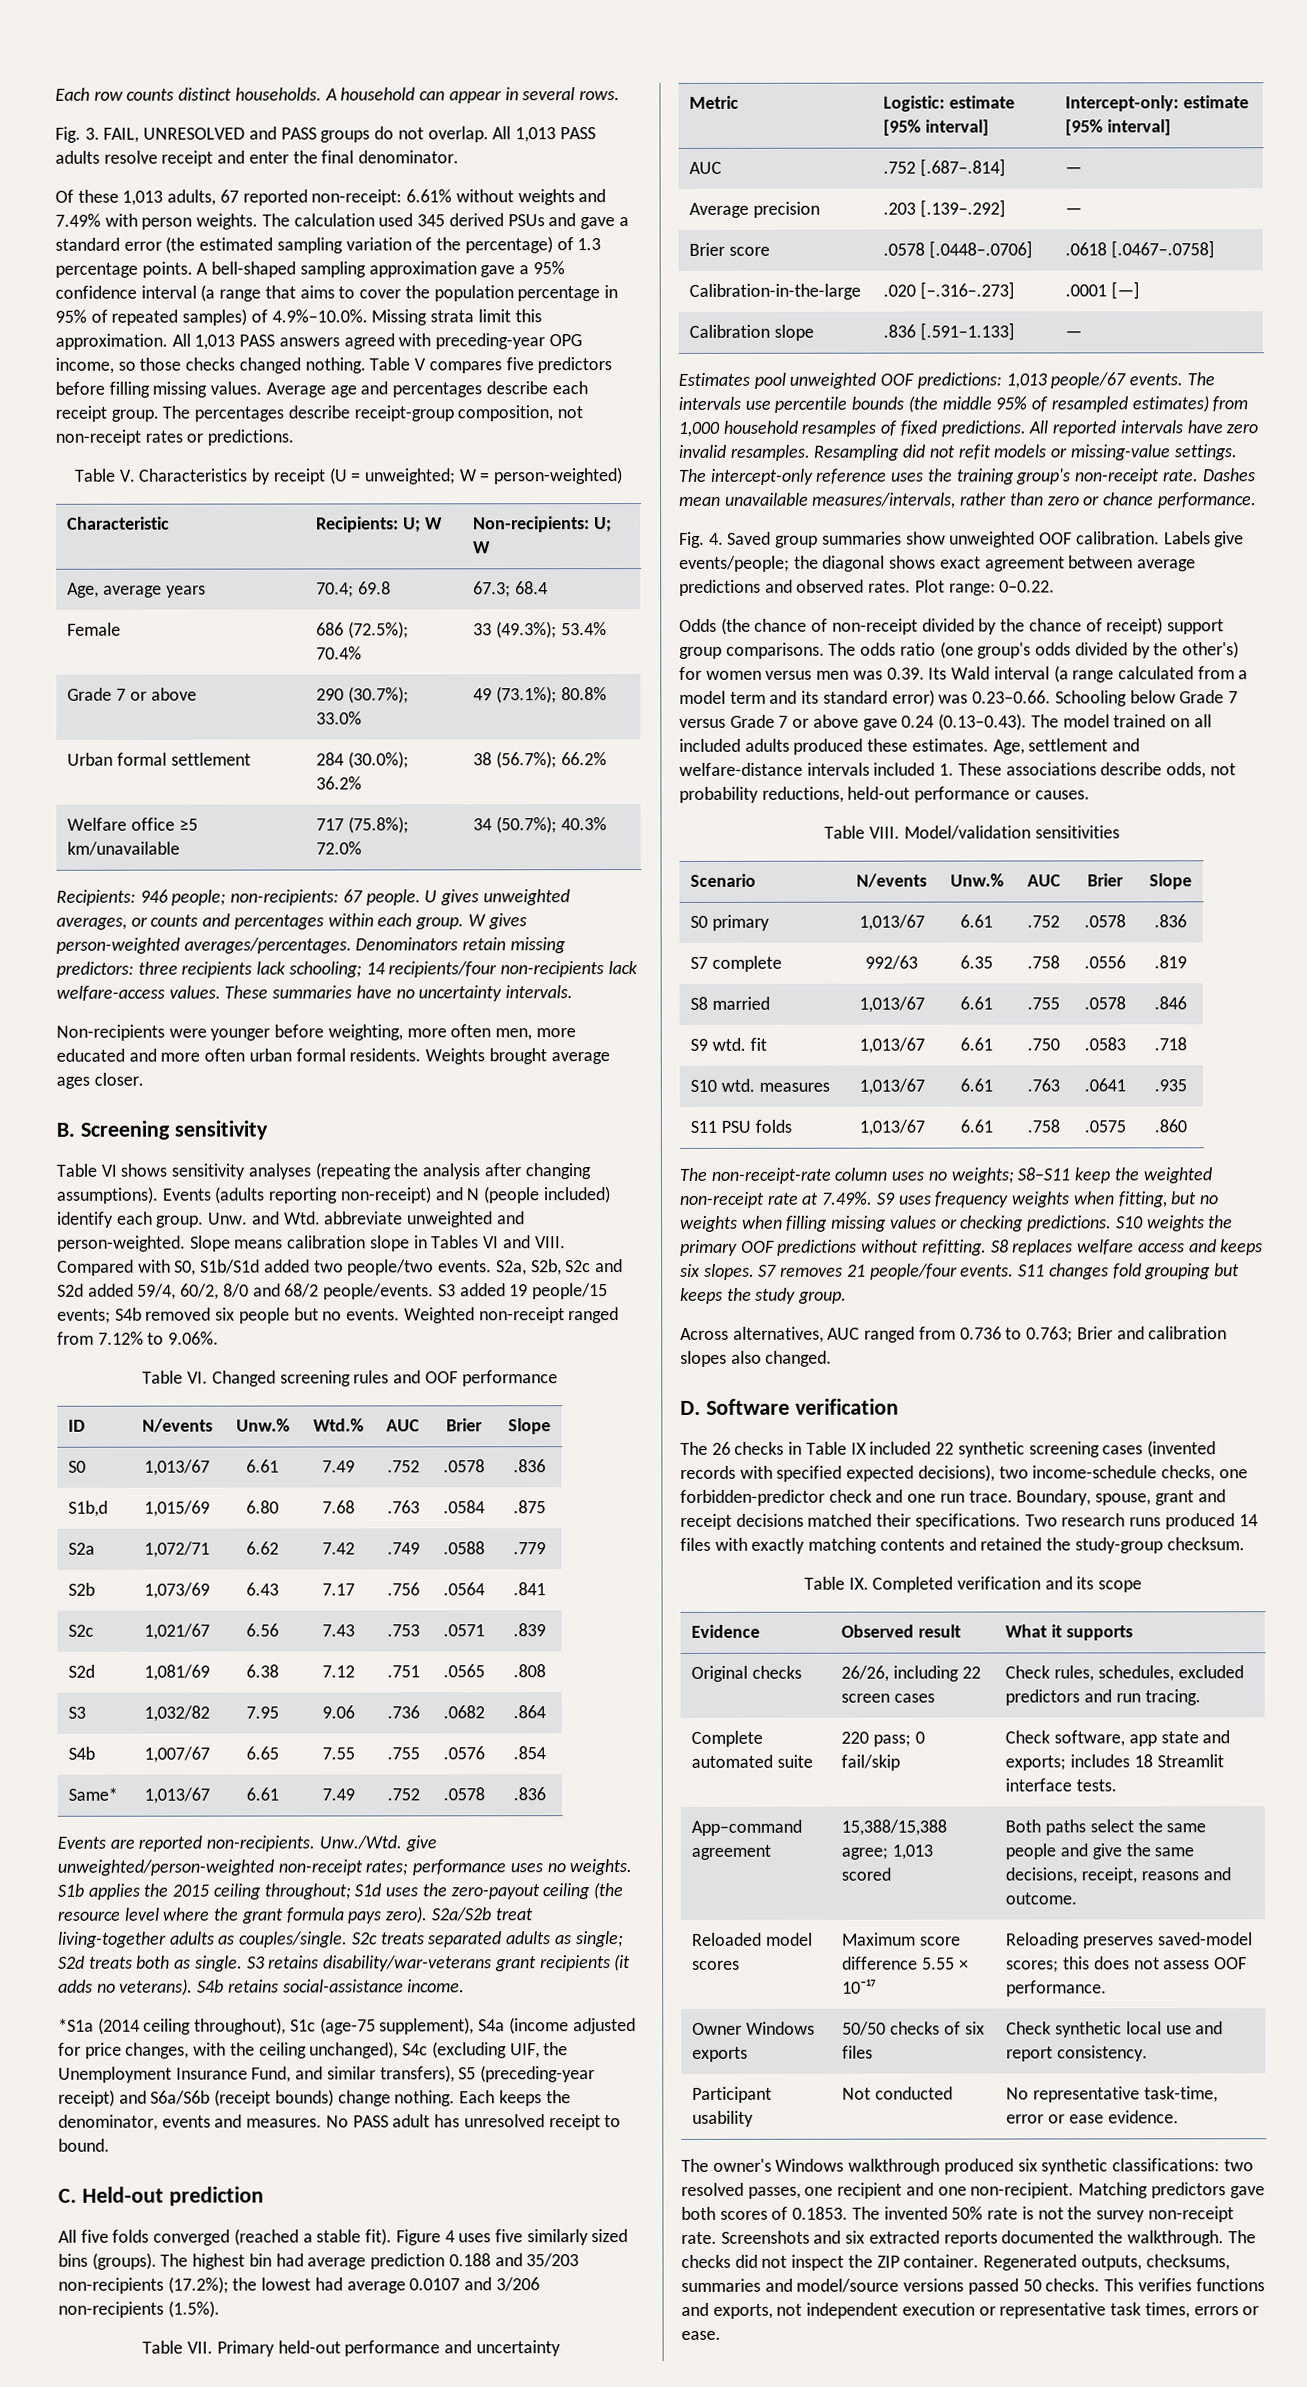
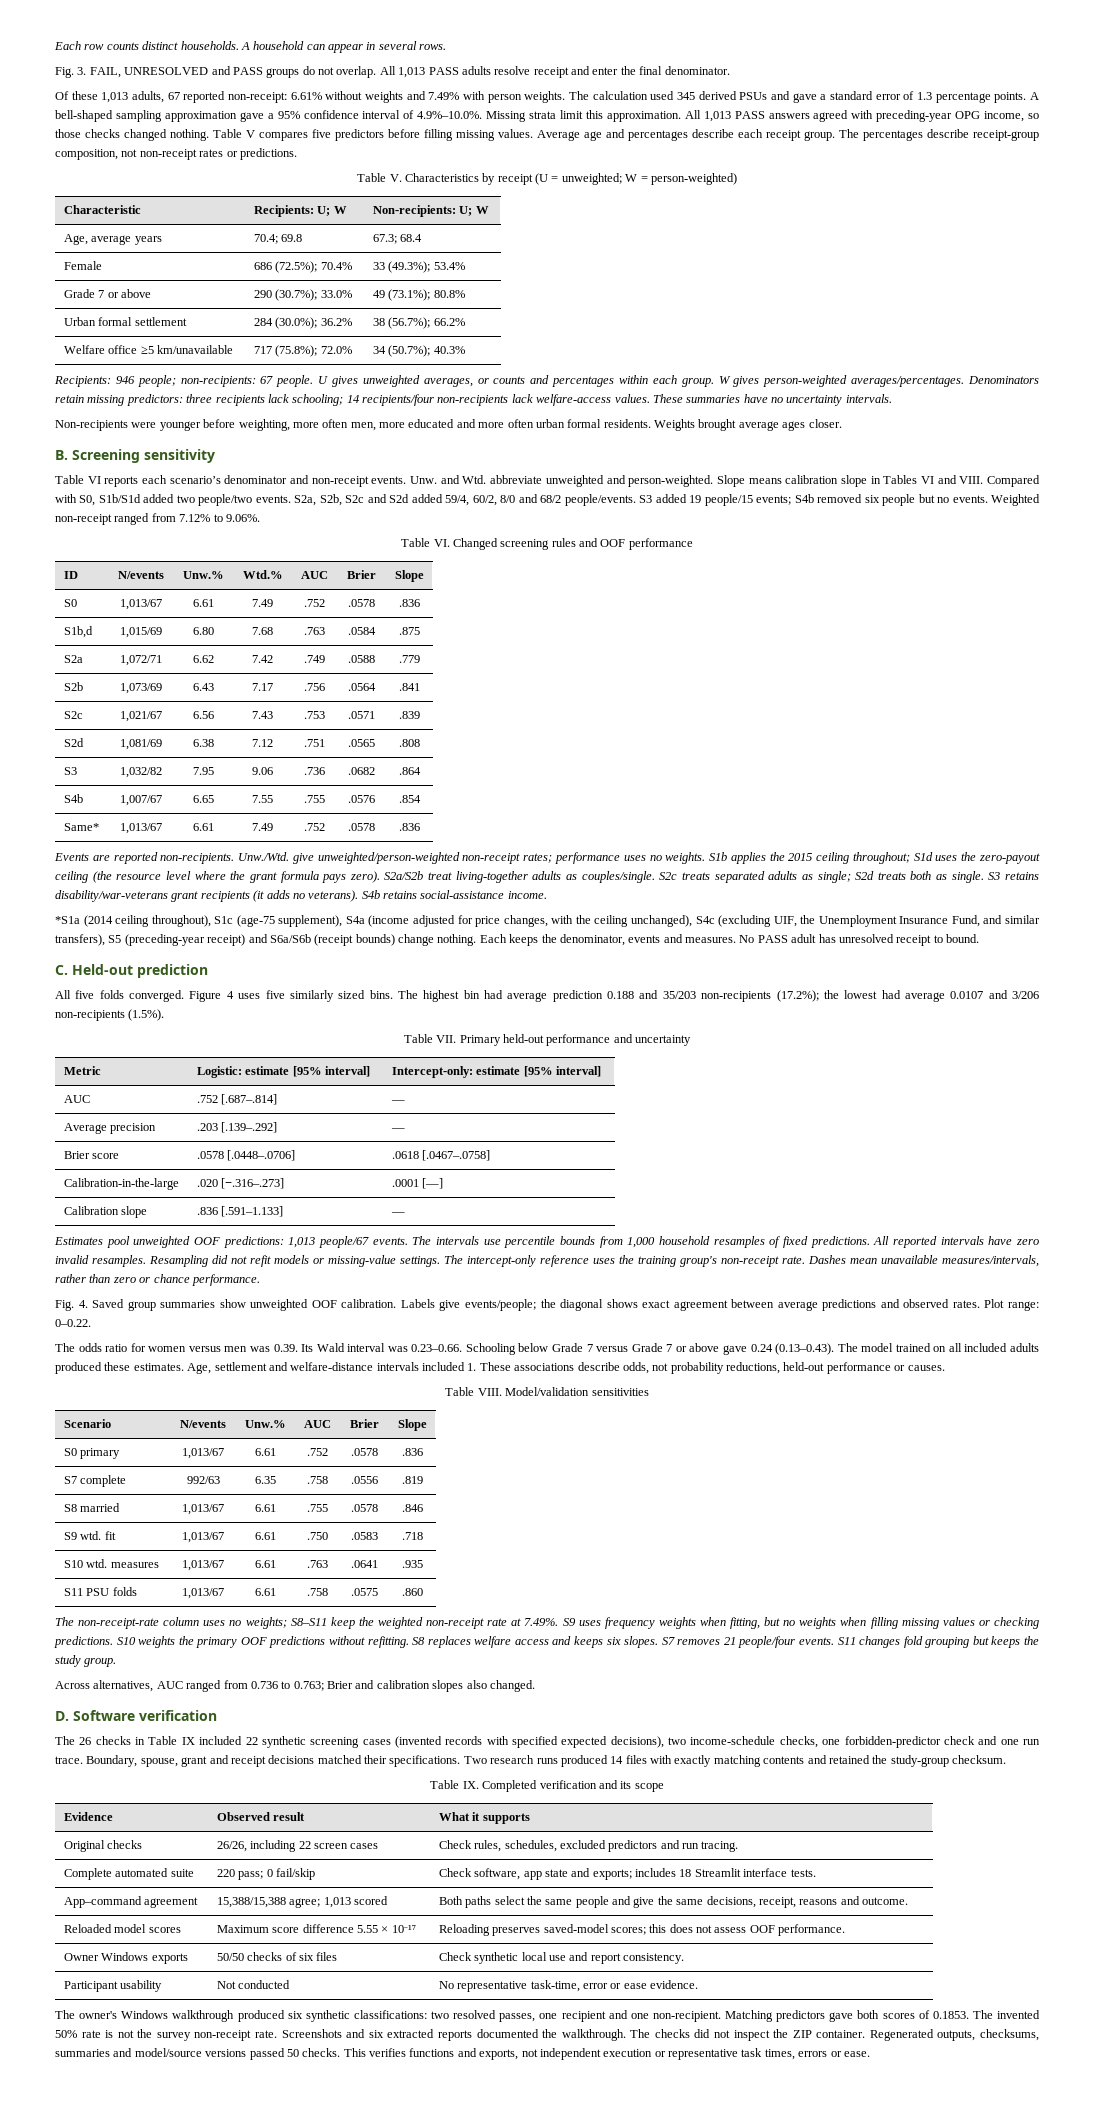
- The calculation used 345 derived PSUs and gave a standard error (the estimated sampling variation of the percentage) of 1.3 percentage points.
+ The calculation used 345 derived PSUs and gave a standard error of 1.3 percentage points.
- A bell-shaped sampling approximation gave a 95% confidence interval (a range that aims to cover the population percentage in 95% of repeated samples) of 4.9%–10.0%. Missing strata limit this approximation.
+ A bell-shaped sampling approximation gave a 95% confidence interval of 4.9%–10.0%. Missing strata limit this approximation.
- Table VI shows sensitivity analyses (repeating the analysis after changing assumptions). Events (adults reporting non-receipt) and N (people included) identify each group.
+ Table VI reports each scenario’s denominator and non-receipt events.
- All five folds converged (reached a stable fit).
+ All five folds converged.
- Figure 4 uses five similarly sized bins (groups).
+ Figure 4 uses five similarly sized bins.
- The intervals use percentile bounds (the middle 95% of resampled estimates) from 1,000 household resamples of fixed predictions.
+ The intervals use percentile bounds from 1,000 household resamples of fixed predictions.
- Odds (the chance of non-receipt divided by the chance of receipt) support group comparisons. The odds ratio (one group's odds divided by the other's) for women versus men was 0.39. Its Wald interval (a range calculated from a model term and its standard error) was 0.23–0.66. Schooling below Grade 7 versus Grade 7 or above gave 0.24 (0.13–0.43). The model trained on all included adults produced these estimates.
+ The odds ratio for women versus men was 0.39. Its Wald interval was 0.23–0.66. Schooling below Grade 7 versus Grade 7 or above gave 0.24 (0.13–0.43). The model trained on all included adults produced these estimates.

